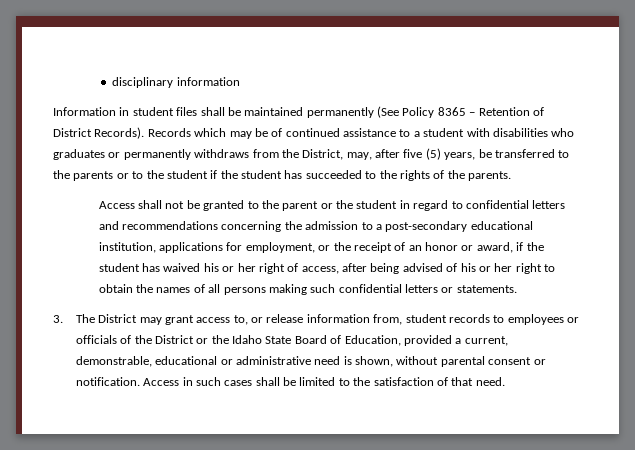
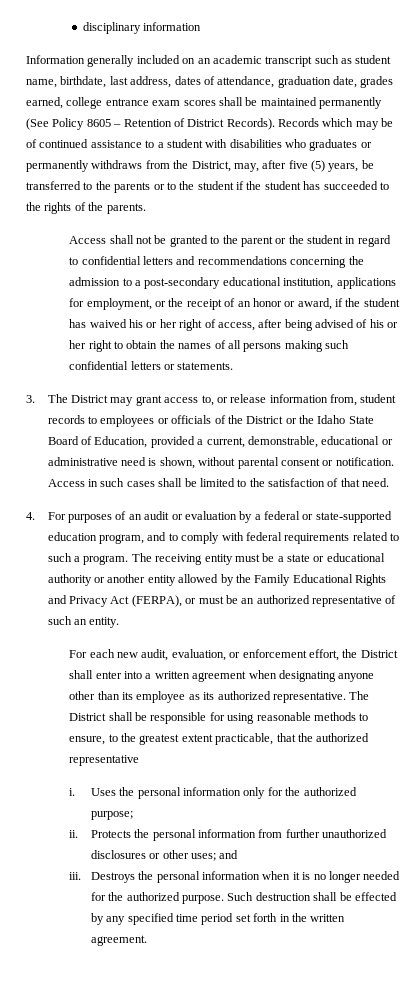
- Information in student files shall be maintained permanently (See Policy 8365 – Retention of District Records).
+ Information generally included on an academic transcript such as student name, birthdate, last address, dates of attendance, graduation date, grades earned, college entrance exam scores shall be maintained permanently (See Policy 8605 – Retention of District Records).
+ 4. For purposes of an audit or evaluation by a federal or state-supported education program, and to comply with federal requirements related to such a program. The receiving entity must be a state or educational authority or another entity allowed by the Family Educational Rights and Privacy Act (FERPA), or must be an authorized representative of such an entity.
+ For each new audit, evaluation, or enforcement effort, the District shall enter into a written agreement when designating anyone other than its employee as its authorized representative. The District shall be responsible for using reasonable methods to ensure, to the greatest extent practicable, that the authorized representative
+ i. Uses the personal information only for the authorized purpose;
+ ii. Protects the personal information from further unauthorized disclosures or other uses; and
+ iii. Destroys the personal information when it is no longer needed for the authorized purpose. Such destruction shall be effected by any specified time period set forth in the written agreement.

